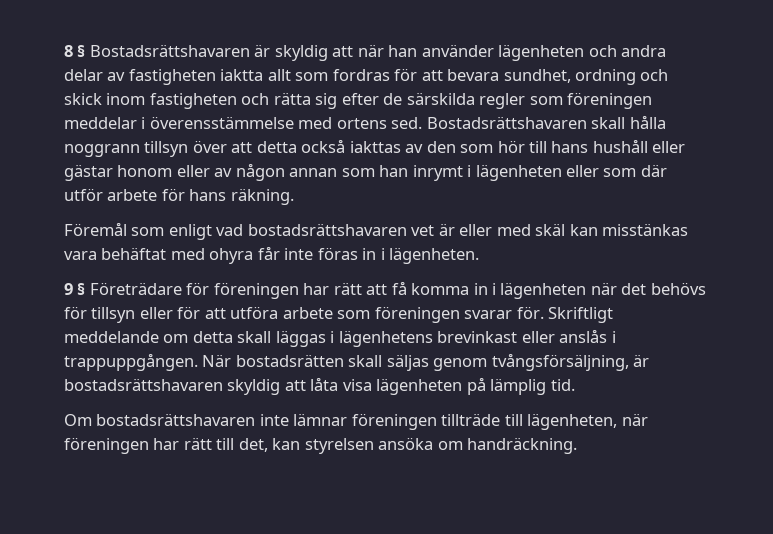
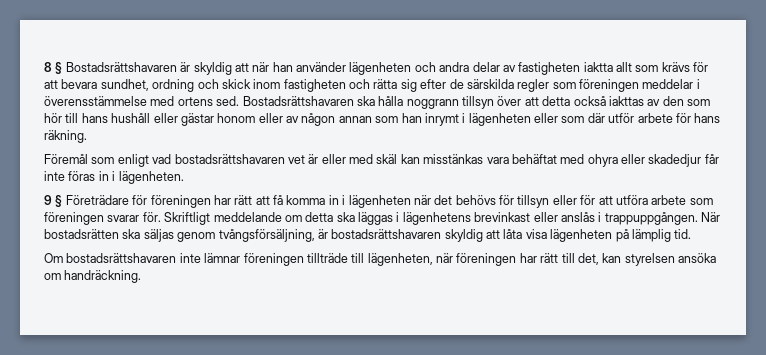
- 8 § Bostadsrättshavaren är skyldig att när han använder lägenheten och andra delar av fastigheten iaktta allt som fordras för att bevara sundhet, ordning och skick inom fastigheten och rätta sig efter de särskilda regler som föreningen meddelar i överensstämmelse med ortens sed.
+ 8 § Bostadsrättshavaren är skyldig att när han använder lägenheten och andra delar av fastigheten iaktta allt som krävs för att bevara sundhet, ordning och skick inom fastigheten och rätta sig efter de särskilda regler som föreningen meddelar i överensstämmelse med ortens sed.
- Bostadsrättshavaren skall hålla noggrann tillsyn över att detta också iakttas av den som hör till hans hushåll eller gästar honom eller av någon annan som han inrymt i lägenheten eller som där utför arbete för hans räkning.
+ Bostadsrättshavaren ska hålla noggrann tillsyn över att detta också iakttas av den som hör till hans hushåll eller gästar honom eller av någon annan som han inrymt i lägenheten eller som där utför arbete för hans räkning.
- Föremål som enligt vad bostadsrättshavaren vet är eller med skäl kan misstänkas vara behäftat med ohyra får inte föras in i lägenheten.
+ Föremål som enligt vad bostadsrättshavaren vet är eller med skäl kan misstänkas vara behäftat med ohyra eller skadedjur får inte föras in i lägenheten.
- Skriftligt meddelande om detta skall läggas i lägenhetens brevinkast eller anslås i trappuppgången.
+ Skriftligt meddelande om detta ska läggas i lägenhetens brevinkast eller anslås i trappuppgången.
- När bostadsrätten skall säljas genom tvångsförsäljning, är bostadsrättshavaren skyldig att låta visa lägenheten på lämplig tid.
+ När bostadsrätten ska säljas genom tvångsförsäljning, är bostadsrättshavaren skyldig att låta visa lägenheten på lämplig tid.

